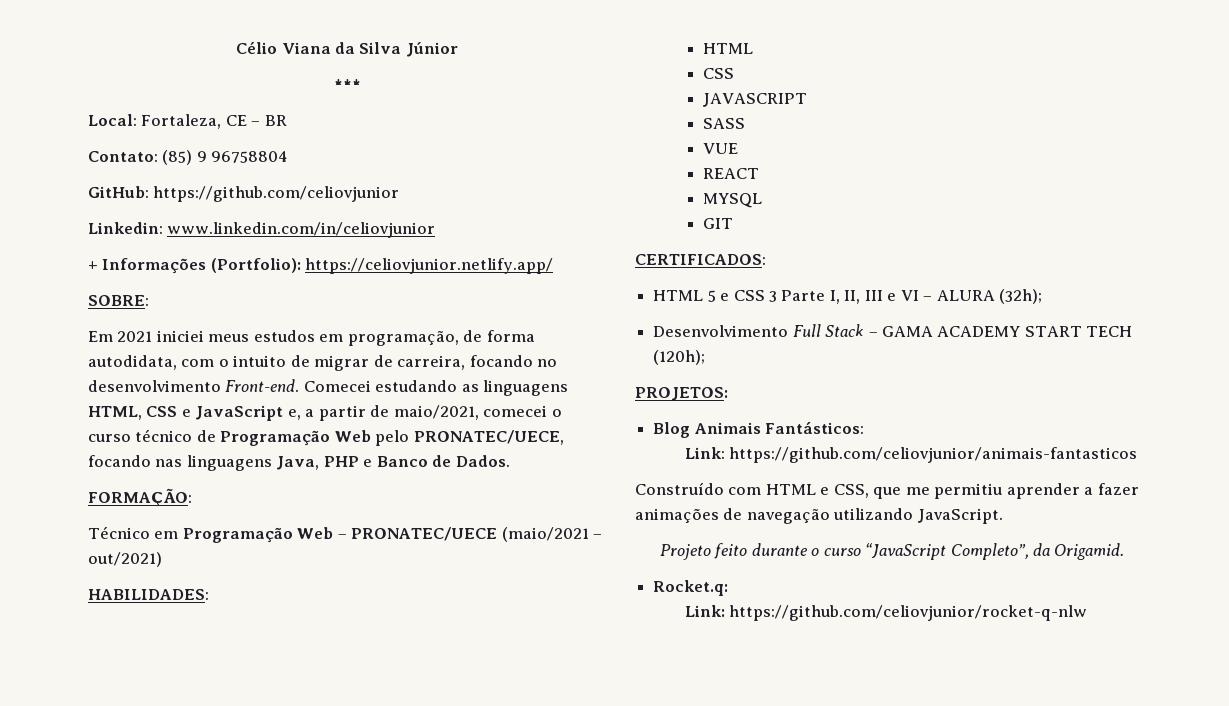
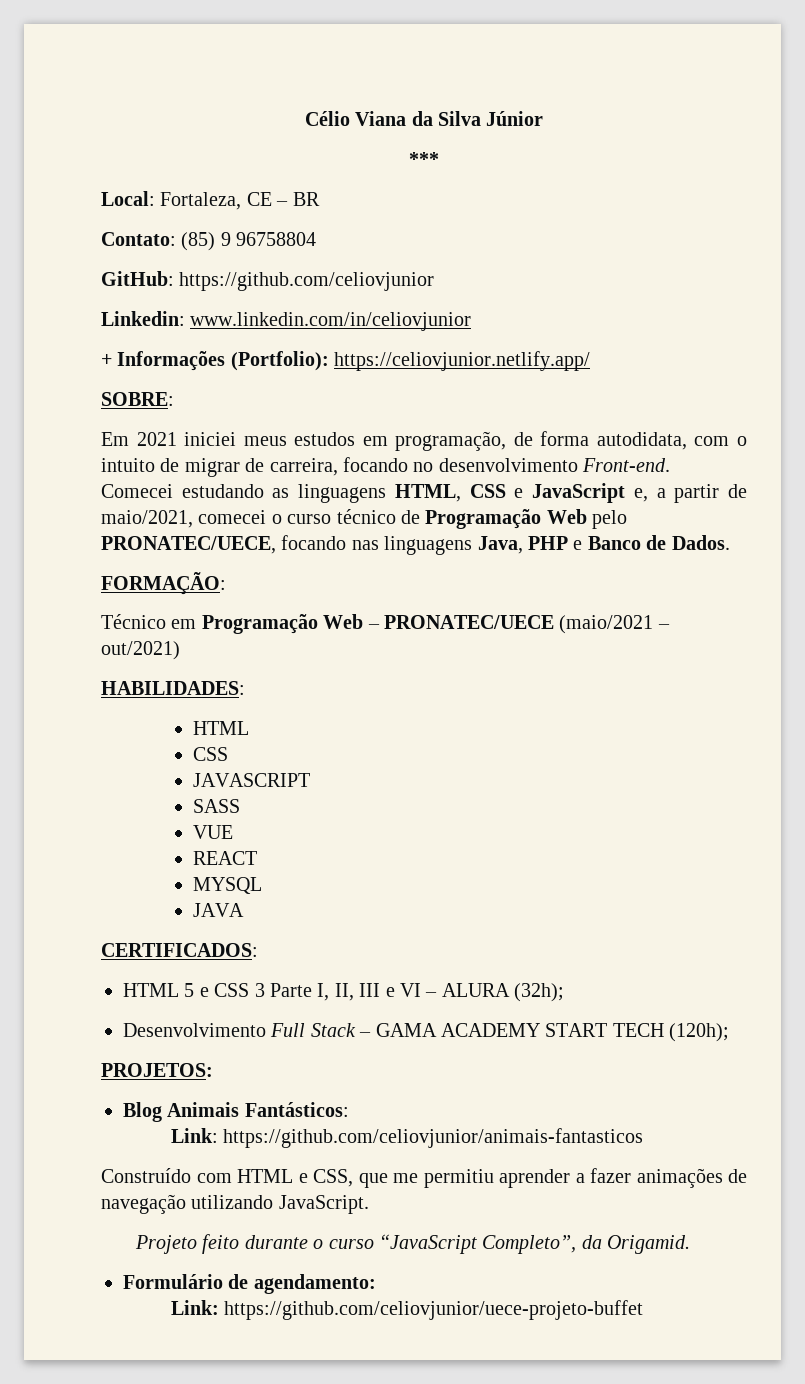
- GIT
+ JAVA
- Rocket.q:
- Link: https://github.com/celiovjunior/rocket-q-nlw
+ Formulário de agendamento:
+ Link: https://github.com/celiovjunior/uece-projeto-buffet

